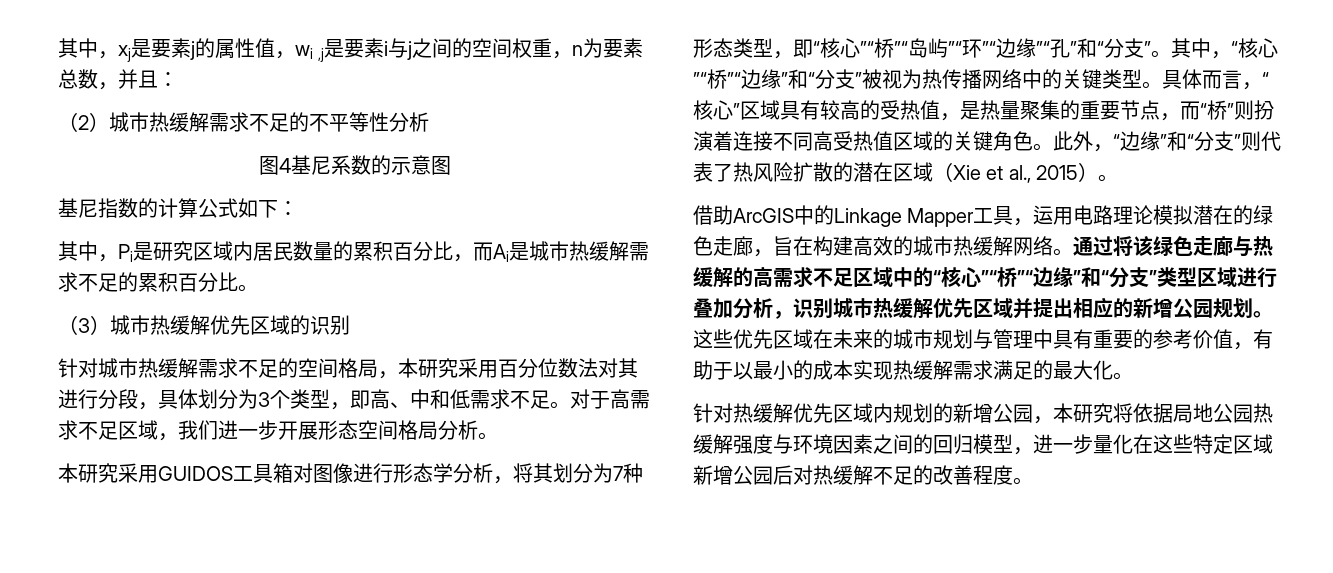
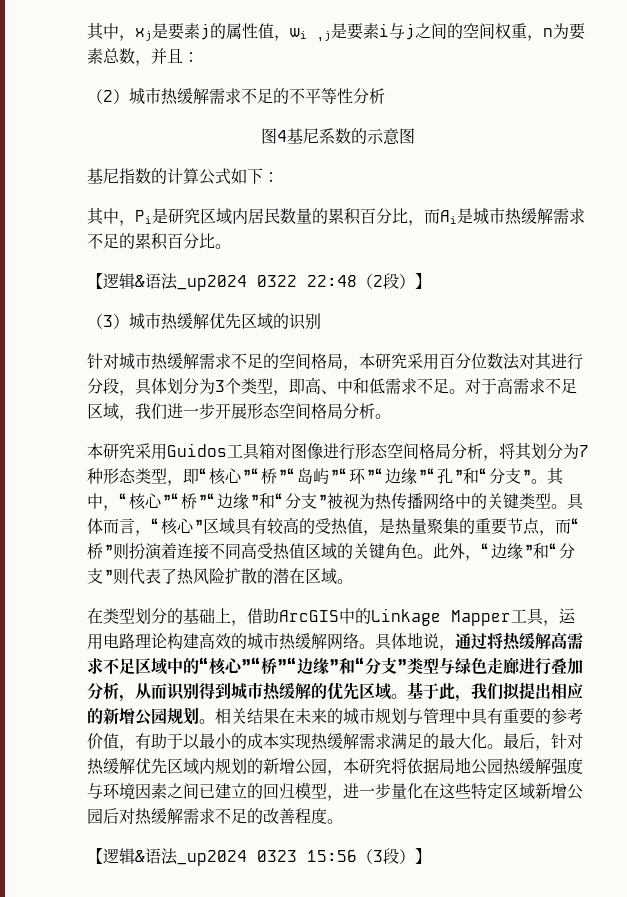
+ 【逻辑&语法_up2024 0322 22:48（2段）】
- 本研究采用GUIDOS工具箱对图像进行形态学分析，将其划分为7种形态类型，即“核心”“桥”“岛屿”“环”“边缘”“孔”和“分支”。
+ 本研究采用Guidos工具箱对图像进行形态空间格局分析，将其划分为7种形态类型，即“核心”“桥”“岛屿”“环”“边缘”“孔”和“分支”。
- 此外，“边缘”和“分支”则代表了热风险扩散的潜在区域（Xie et al., 2015）。
- 借助ArcGIS中的Linkage Mapper工具，运用电路理论模拟潜在的绿色走廊，旨在构建高效的城市热缓解网络。
+ 此外，“边缘”和“分支”则代表了热风险扩散的潜在区域。
+ 在类型划分的基础上，借助ArcGIS中的Linkage Mapper工具，运用电路理论构建高效的城市热缓解网络。
- 通过将该绿色走廊与热缓解的高需求不足区域中的“核心”“桥”“边缘”和“分支”类型区域进行叠加分析，识别城市热缓解优先区域并提出相应的新增公园规划。
+ 具体地说，通过将热缓解高需求不足区域中的“核心”“桥”“边缘”和“分支”类型与绿色走廊进行叠加分析，从而识别得到城市热缓解的优先区域。基于此，我们拟提出相应的新增公园规划。
- 这些优先区域在未来的城市规划与管理中具有重要的参考价值，有助于以最小的成本实现热缓解需求满足的最大化。
- 针对热缓解优先区域内规划的新增公园，本研究将依据局地公园热缓解强度与环境因素之间的回归模型，进一步量化在这些特定区域新增公园后对热缓解不足的改善程度。
+ 相关结果在未来的城市规划与管理中具有重要的参考价值，有助于以最小的成本实现热缓解需求满足的最大化。最后，针对热缓解优先区域内规划的新增公园，本研究将依据局地公园热缓解强度与环境因素之间已建立的回归模型，进一步量化在这些特定区域新增公园后对热缓解需求不足的改善程度。
+ 【逻辑&语法_up2024 0323 15:56（3段）】

